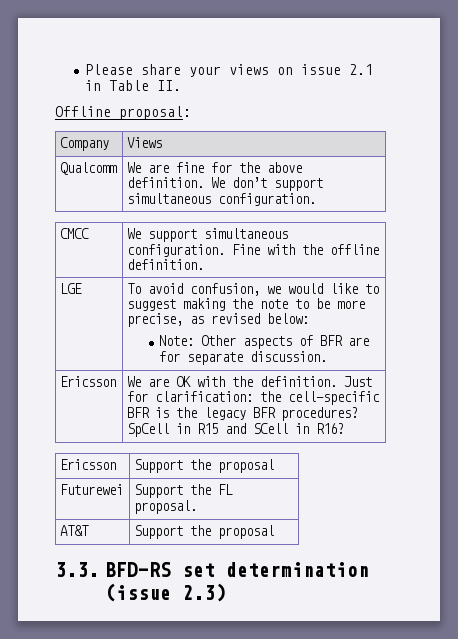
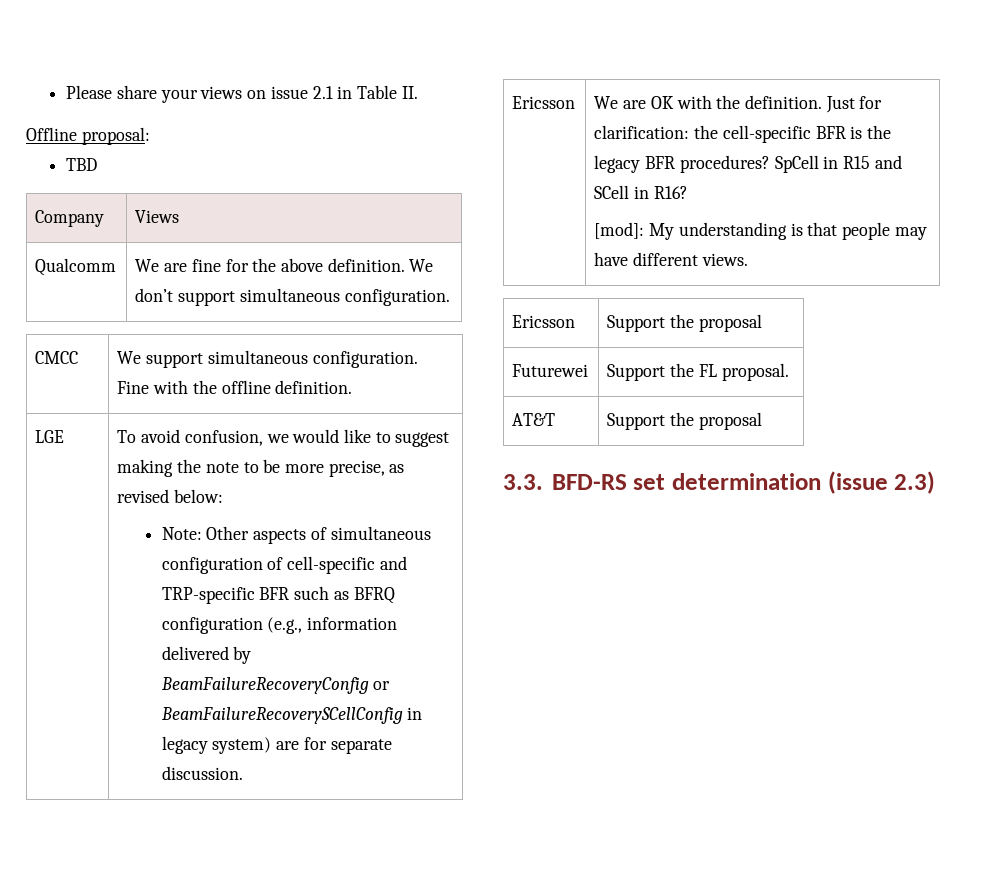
+ TBD
- Note: Other aspects of BFR are for separate discussion.
+ Note: Other aspects of simultaneous configuration of cell-specific and TRP-specific BFR such as BFRQ configuration (e.g., information delivered by BeamFailureRecoveryConfig or BeamFailureRecoverySCellConfig in legacy system) are for separate discussion.
  Ericsson | We are OK with the definition. Just for clarification: the cell-specific BFR is the legacy BFR procedures? SpCell in R15 and SCell in R16?
+ [mod]: My understanding is that people may have different views.

